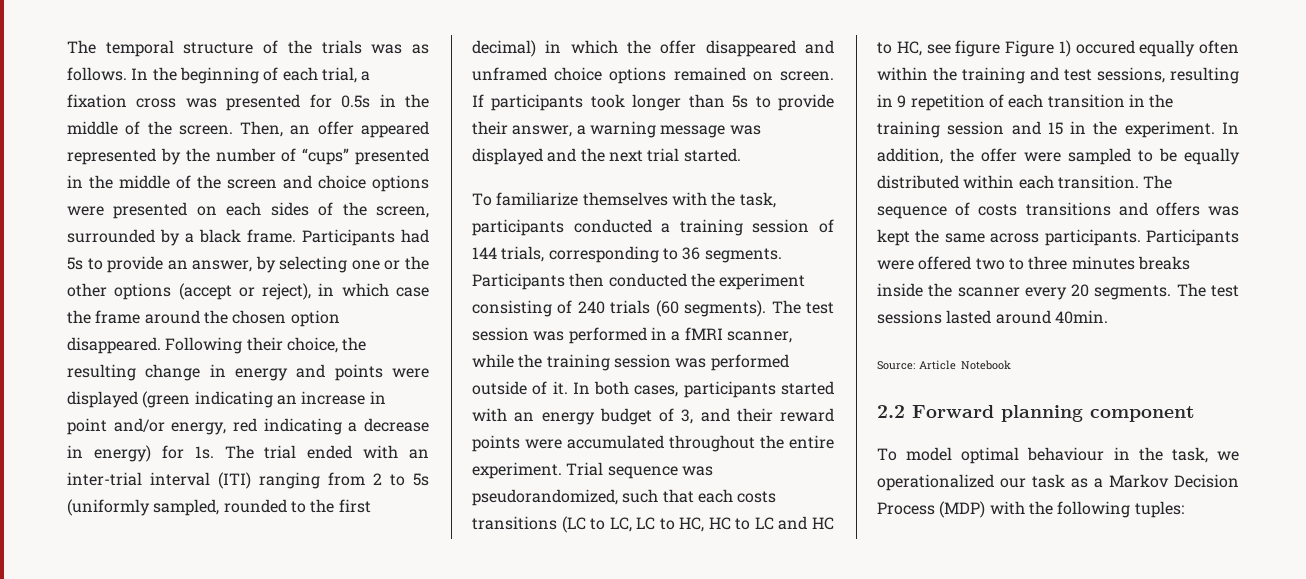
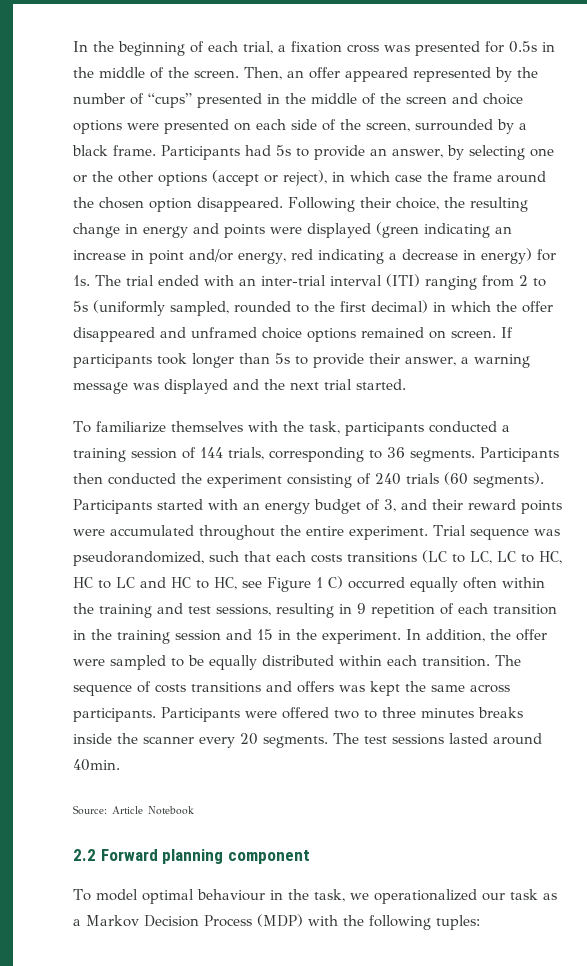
- The temporal structure of the trials was as follows.
- Then, an offer appeared represented by the number of “cups” presented in the middle of the screen and choice options were presented on each sides of the screen, surrounded by a black frame.
+ Then, an offer appeared represented by the number of “cups” presented in the middle of the screen and choice options were presented on each side of the screen, surrounded by a black frame.
- The test session was performed in a fMRI scanner, while the training session was performed outside of it. In both cases, participants started with an energy budget of 3, and their reward points were accumulated throughout the entire experiment.
+ Participants started with an energy budget of 3, and their reward points were accumulated throughout the entire experiment.
- Trial sequence was pseudorandomized, such that each costs transitions (LC to LC, LC to HC, HC to LC and HC to HC, see figure Figure 1) occured equally often within the training and test sessions, resulting in 9 repetition of each transition in the training session and 15 in the experiment.
+ Trial sequence was pseudorandomized, such that each costs transitions (LC to LC, LC to HC, HC to LC and HC to HC, see Figure 1 C) occurred equally often within the training and test sessions, resulting in 9 repetition of each transition in the training session and 15 in the experiment.

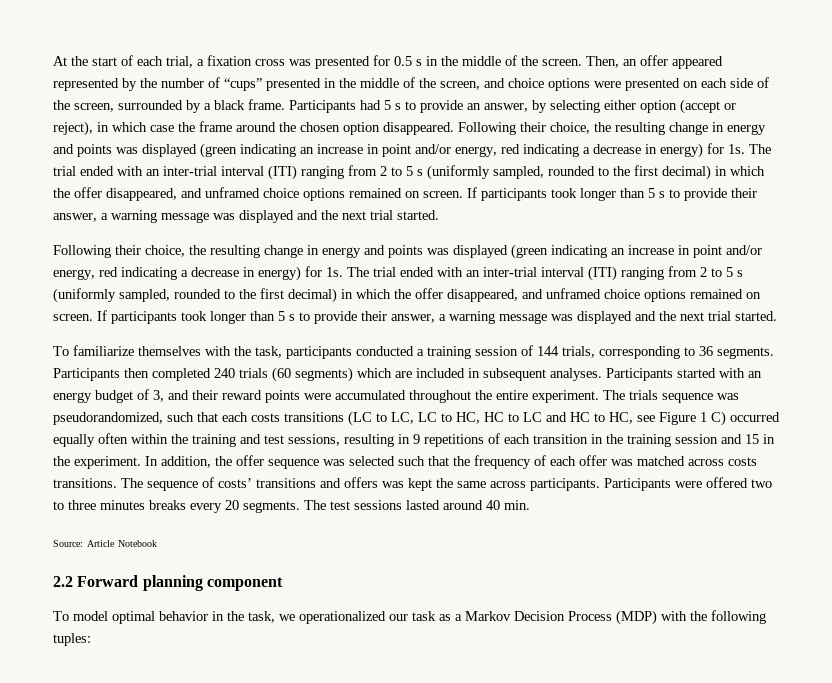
- In the beginning of each trial, a fixation cross was presented for 0.5s in the middle of the screen.
+ At the start of each trial, a fixation cross was presented for 0.5 s in the middle of the screen.
- Then, an offer appeared represented by the number of “cups” presented in the middle of the screen and choice options were presented on each side of the screen, surrounded by a black frame.
+ Then, an offer appeared represented by the number of “cups” presented in the middle of the screen, and choice options were presented on each side of the screen, surrounded by a black frame.
- Participants had 5s to provide an answer, by selecting one or the other options (accept or reject), in which case the frame around the chosen option disappeared. Following their choice, the resulting change in energy and points were displayed (green indicating an increase in point and/or energy, red indicating a decrease in energy) for 1s. The trial ended with an inter-trial interval (ITI) ranging from 2 to 5s (uniformly sampled, rounded to the first decimal) in which the offer disappeared and unframed choice options remained on screen. If participants took longer than 5s to provide their answer, a warning message was displayed and the next trial started.
+ Participants had 5 s to provide an answer, by selecting either option (accept or reject), in which case the frame around the chosen option disappeared. Following their choice, the resulting change in energy and points was displayed (green indicating an increase in point and/or energy, red indicating a decrease in energy) for 1s. The trial ended with an inter-trial interval (ITI) ranging from 2 to 5 s (uniformly sampled, rounded to the first decimal) in which the offer disappeared, and unframed choice options remained on screen. If participants took longer than 5 s to provide their answer, a warning message was displayed and the next trial started.
+ Following their choice, the resulting change in energy and points was displayed (green indicating an increase in point and/or energy, red indicating a decrease in energy) for 1s. The trial ended with an inter-trial interval (ITI) ranging from 2 to 5 s (uniformly sampled, rounded to the first decimal) in which the offer disappeared, and unframed choice options remained on screen. If participants took longer than 5 s to provide their answer, a warning message was displayed and the next trial started.
- Participants then conducted the experiment consisting of 240 trials (60 segments).
+ Participants then completed 240 trials (60 segments) which are included in subsequent analyses.
- Trial sequence was pseudorandomized, such that each costs transitions (LC to LC, LC to HC, HC to LC and HC to HC, see Figure 1 C) occurred equally often within the training and test sessions, resulting in 9 repetition of each transition in the training session and 15 in the experiment.
+ The trials sequence was pseudorandomized, such that each costs transitions (LC to LC, LC to HC, HC to LC and HC to HC, see Figure 1 C) occurred equally often within the training and test sessions, resulting in 9 repetitions of each transition in the training session and 15 in the experiment.
- In addition, the offer were sampled to be equally distributed within each transition.
+ In addition, the offer sequence was selected such that the frequency of each offer was matched across costs transitions.
- The sequence of costs transitions and offers was kept the same across participants.
+ The sequence of costs’ transitions and offers was kept the same across participants.
- Participants were offered two to three minutes breaks inside the scanner every 20 segments.
+ Participants were offered two to three minutes breaks every 20 segments.
- The test sessions lasted around 40min.
+ The test sessions lasted around 40 min.
- To model optimal behaviour in the task, we operationalized our task as a Markov Decision Process (MDP) with the following tuples:
+ To model optimal behavior in the task, we operationalized our task as a Markov Decision Process (MDP) with the following tuples:

